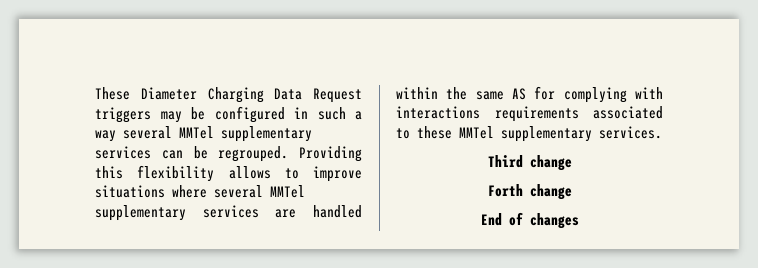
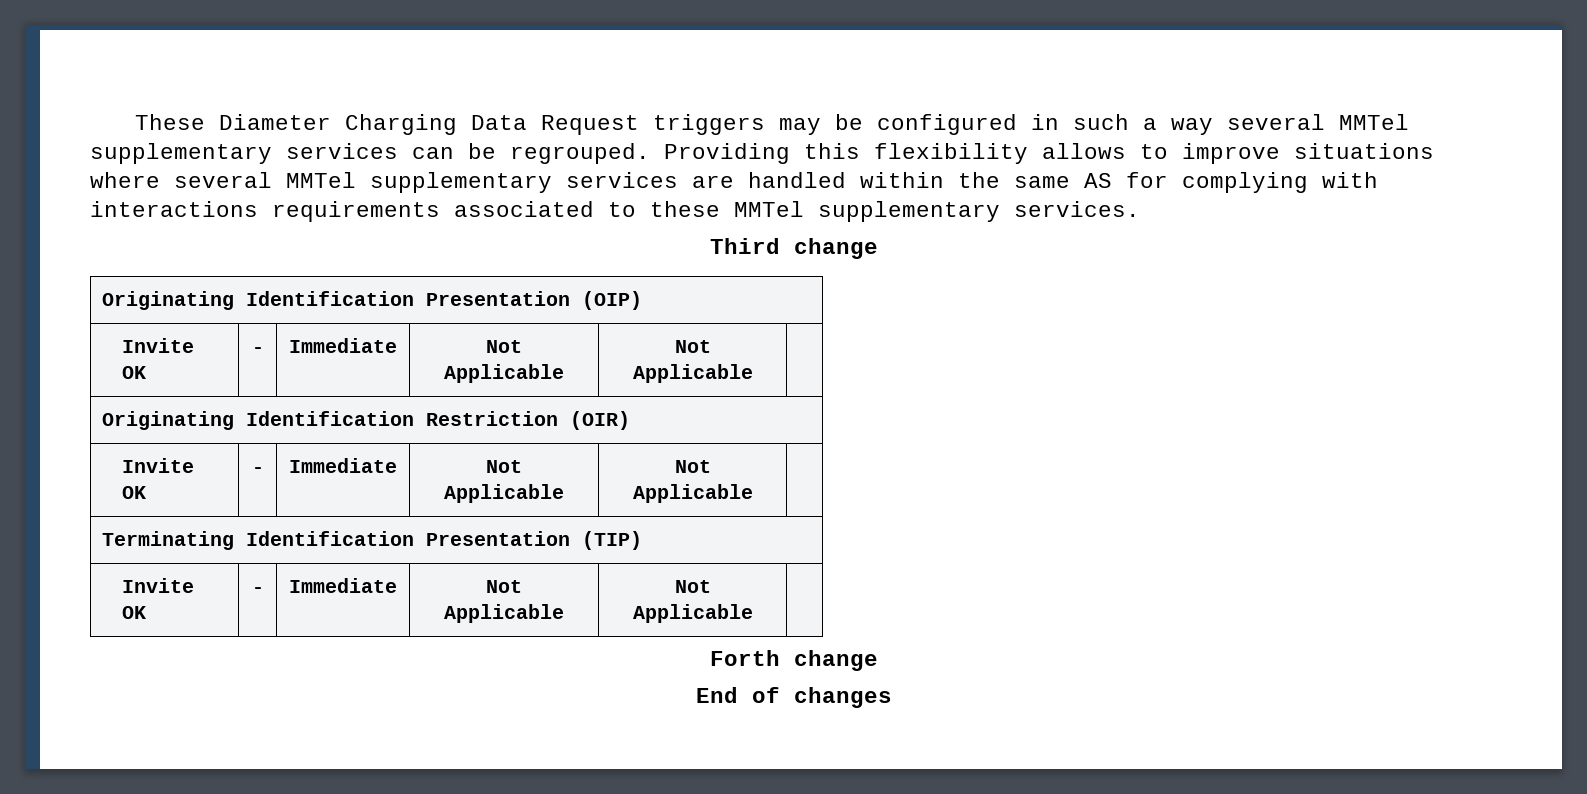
+ Originating Identification Presentation (OIP)
+ Invite OK | - | Immediate | Not Applicable | Not Applicable |
+ Originating Identification Restriction (OIR)
+ Invite OK | - | Immediate | Not Applicable | Not Applicable |
+ Terminating Identification Presentation (TIP)
+ Invite OK | - | Immediate | Not Applicable | Not Applicable |

